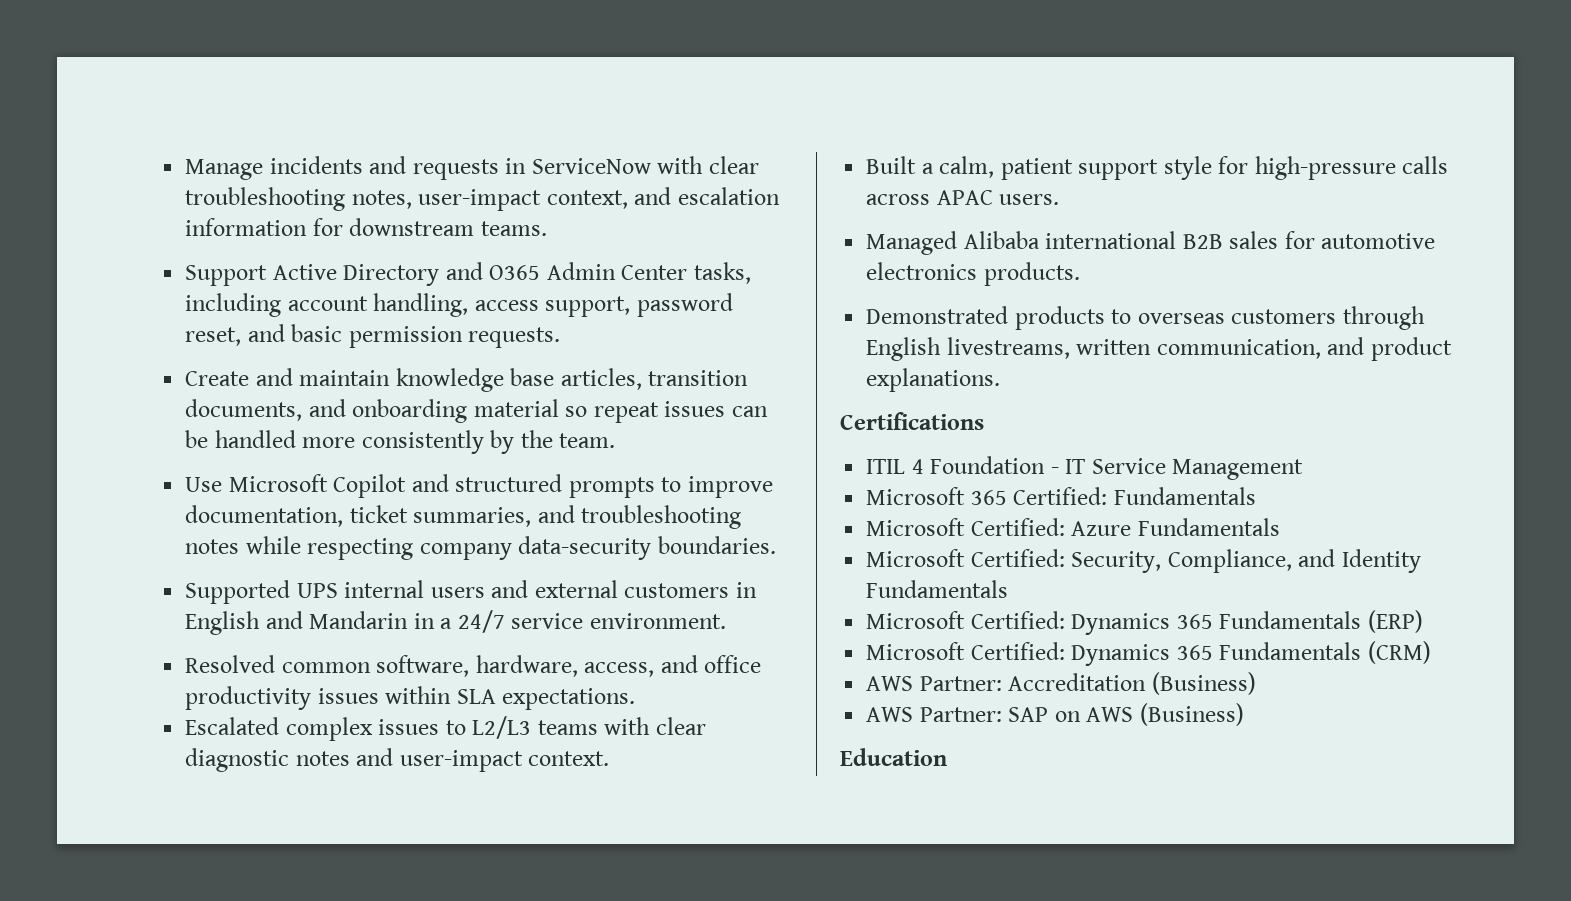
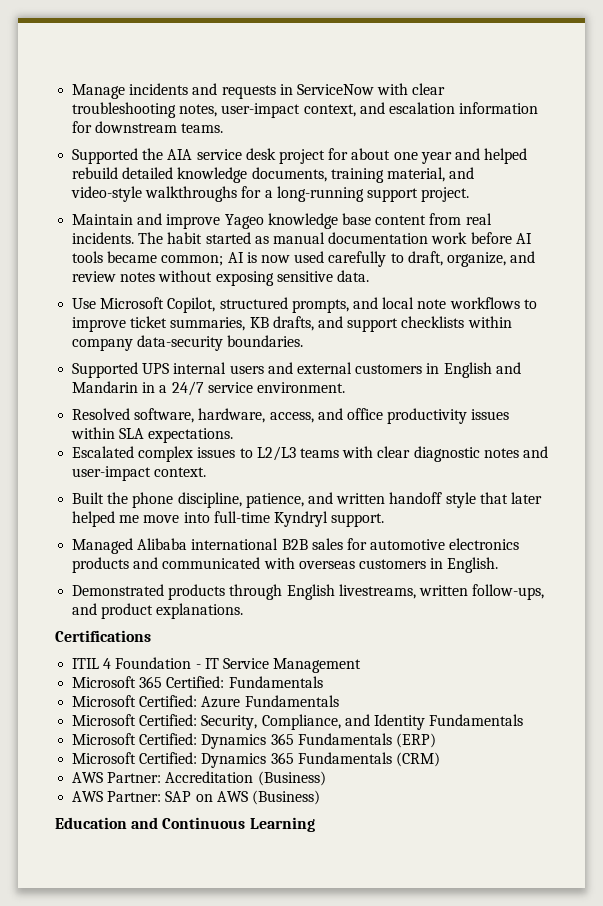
- Support Active Directory and O365 Admin Center tasks, including account handling, access support, password reset, and basic permission requests.
- Create and maintain knowledge base articles, transition documents, and onboarding material so repeat issues can be handled more consistently by the team.
- Use Microsoft Copilot and structured prompts to improve documentation, ticket summaries, and troubleshooting notes while respecting company data-security boundaries.
+ Supported the AIA service desk project for about one year and helped rebuild detailed knowledge documents, training material, and video-style walkthroughs for a long-running support project.
+ Maintain and improve Yageo knowledge base content from real incidents. The habit started as manual documentation work before AI tools became common; AI is now used carefully to draft, organize, and review notes without exposing sensitive data.
+ Use Microsoft Copilot, structured prompts, and local note workflows to improve ticket summaries, KB drafts, and support checklists within company data-security boundaries.
- Resolved common software, hardware, access, and office productivity issues within SLA expectations.
+ Resolved software, hardware, access, and office productivity issues within SLA expectations.
- Built a calm, patient support style for high-pressure calls across APAC users.
+ Built the phone discipline, patience, and written handoff style that later helped me move into full-time Kyndryl support.
- Managed Alibaba international B2B sales for automotive electronics products.
+ Managed Alibaba international B2B sales for automotive electronics products and communicated with overseas customers in English.
- Demonstrated products to overseas customers through English livestreams, written communication, and product explanations.
+ Demonstrated products through English livestreams, written follow-ups, and product explanations.
- Education
+ Education and Continuous Learning

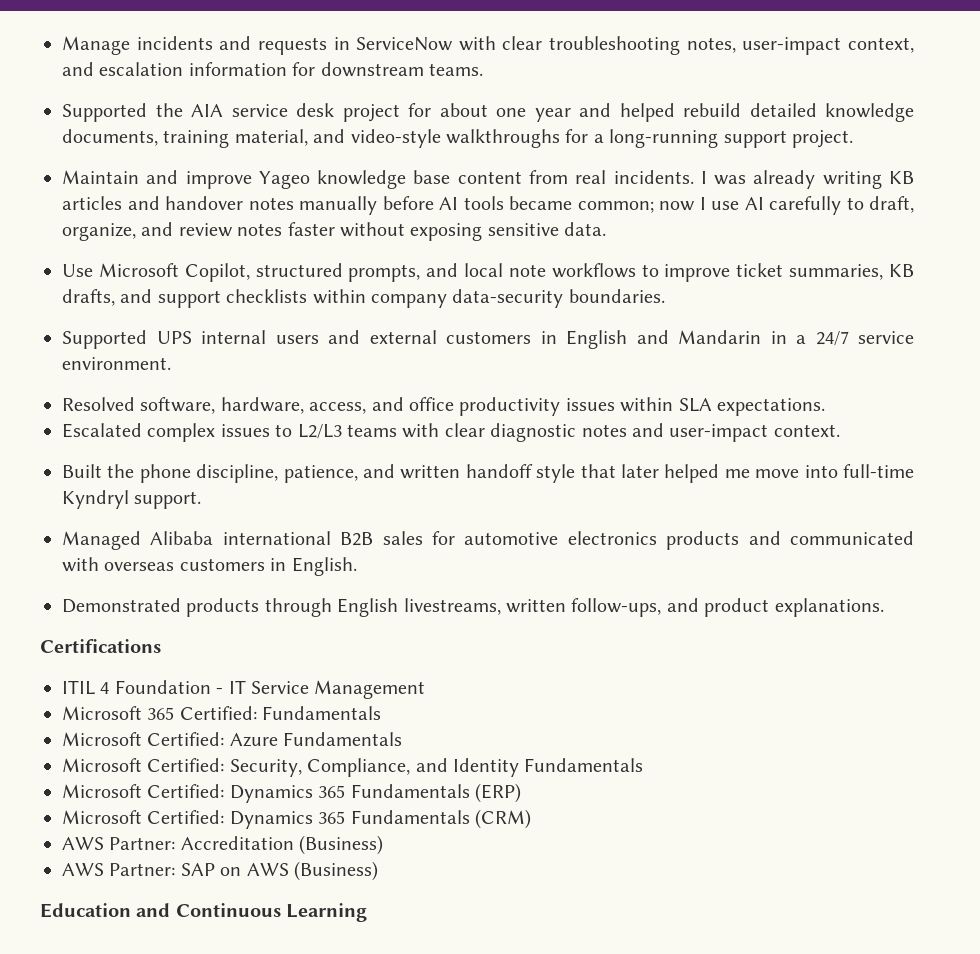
- The habit started as manual documentation work before AI tools became common; AI is now used carefully to draft, organize, and review notes without exposing sensitive data.
+ I was already writing KB articles and handover notes manually before AI tools became common; now I use AI carefully to draft, organize, and review notes faster without exposing sensitive data.

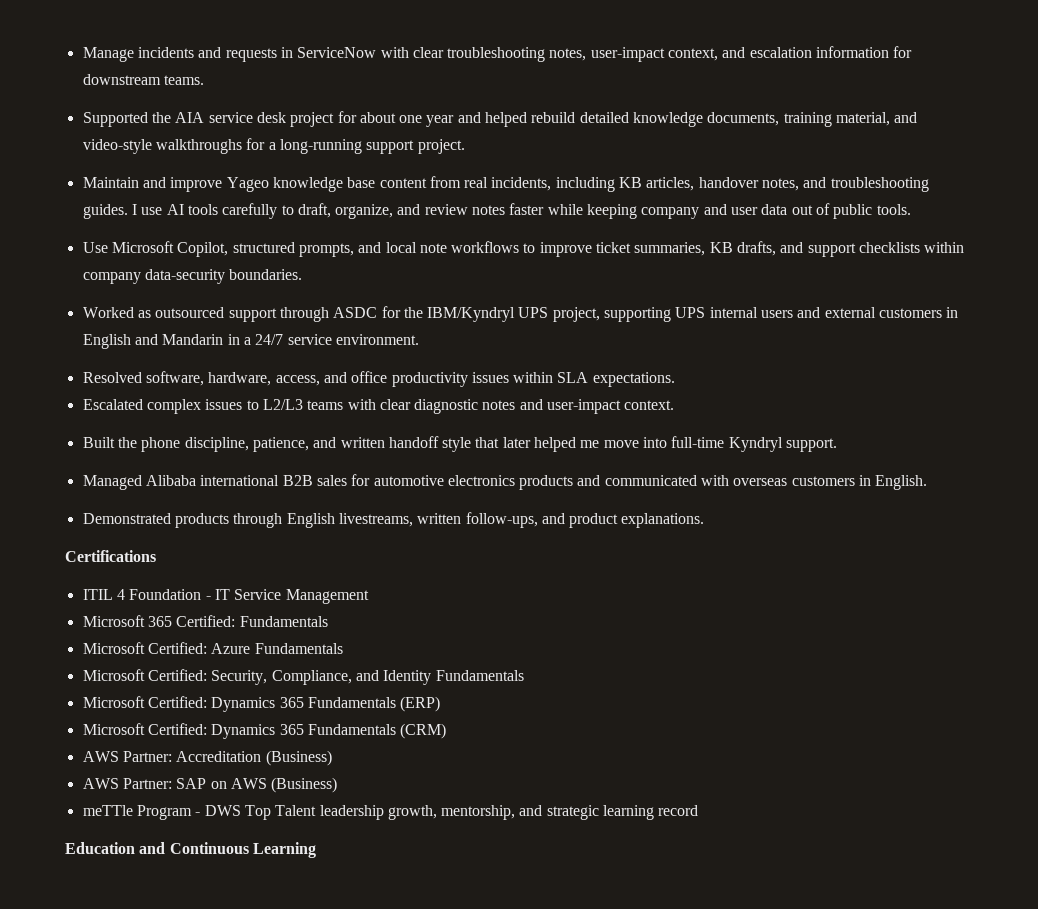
- Maintain and improve Yageo knowledge base content from real incidents. I was already writing KB articles and handover notes manually before AI tools became common; now I use AI carefully to draft, organize, and review notes faster without exposing sensitive data.
+ Maintain and improve Yageo knowledge base content from real incidents, including KB articles, handover notes, and troubleshooting guides. I use AI tools carefully to draft, organize, and review notes faster while keeping company and user data out of public tools.
- Supported UPS internal users and external customers in English and Mandarin in a 24/7 service environment.
+ Worked as outsourced support through ASDC for the IBM/Kyndryl UPS project, supporting UPS internal users and external customers in English and Mandarin in a 24/7 service environment.
+ meTTle Program - DWS Top Talent leadership growth, mentorship, and strategic learning record

